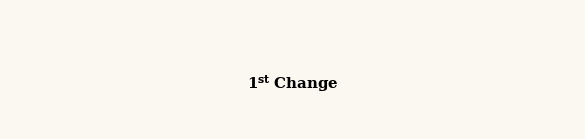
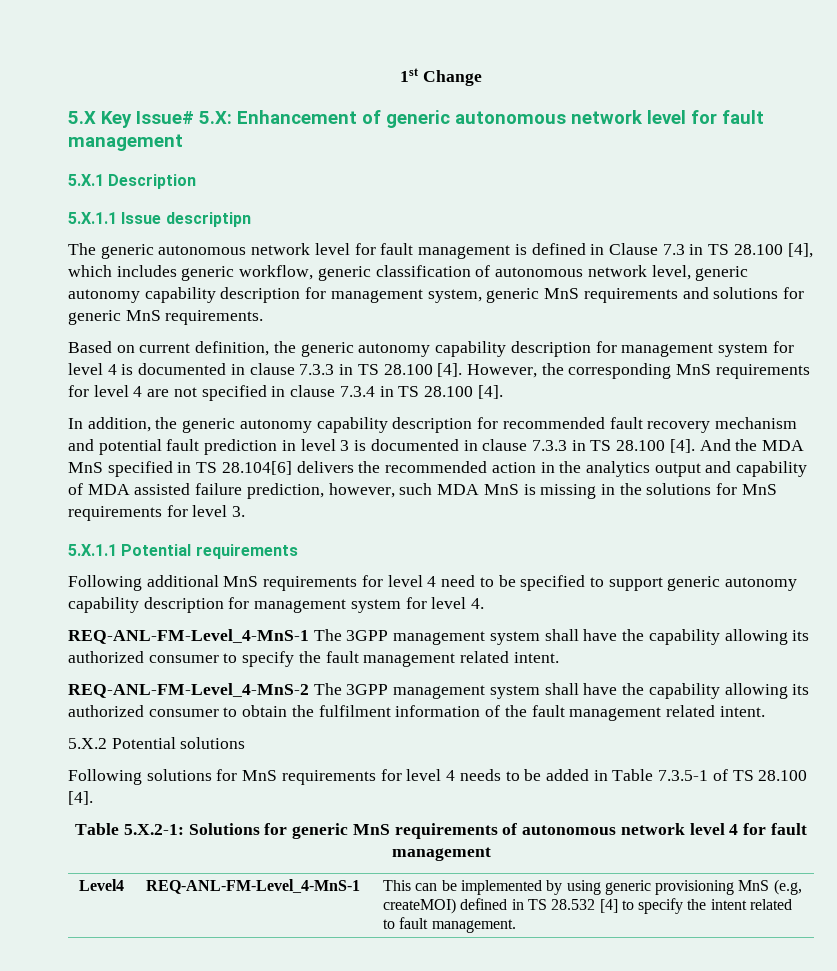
+ 5.X Key Issue# 5.X: Enhancement of generic autonomous network level for fault management
+ 5.X.1 Description
+ 5.X.1.1 Issue descriptipn
+ The generic autonomous network level for fault management is defined in Clause 7.3 in TS 28.100 [4], which includes generic workflow, generic classification of autonomous network level, generic autonomy capability description for management system, generic MnS requirements and solutions for generic MnS requirements.
+ Based on current definition, the generic autonomy capability description for management system for level 4 is documented in clause 7.3.3 in TS 28.100 [4]. However, the corresponding MnS requirements for level 4 are not specified in clause 7.3.4 in TS 28.100 [4].
+ In addition, the generic autonomy capability description for recommended fault recovery mechanism and potential fault prediction in level 3 is documented in clause 7.3.3 in TS 28.100 [4]. And the MDA MnS specified in TS 28.104[6] delivers the recommended action in the analytics output and capability of MDA assisted failure prediction, however, such MDA MnS is missing in the solutions for MnS requirements for level 3.
+ 5.X.1.1 Potential requirements
+ Following additional MnS requirements for level 4 need to be specified to support generic autonomy capability description for management system for level 4.
+ REQ-ANL-FM-Level_4-MnS-1 The 3GPP management system shall have the capability allowing its authorized consumer to specify the fault management related intent.
+ REQ-ANL-FM-Level_4-MnS-2 The 3GPP management system shall have the capability allowing its authorized consumer to obtain the fulfilment information of the fault management related intent.
+ 5.X.2 Potential solutions
+ Following solutions for MnS requirements for level 4 needs to be added in Table 7.3.5-1 of TS 28.100 [4].
+ Table 5.X.2-1: Solutions for generic MnS requirements of autonomous network level 4 for fault management
+ Level4 | REQ-ANL-FM-Level_4-MnS-1 | This can be implemented by using generic provisioning MnS (e.g, createMOI) defined in TS 28.532 [4] to specify the intent related to fault management.

